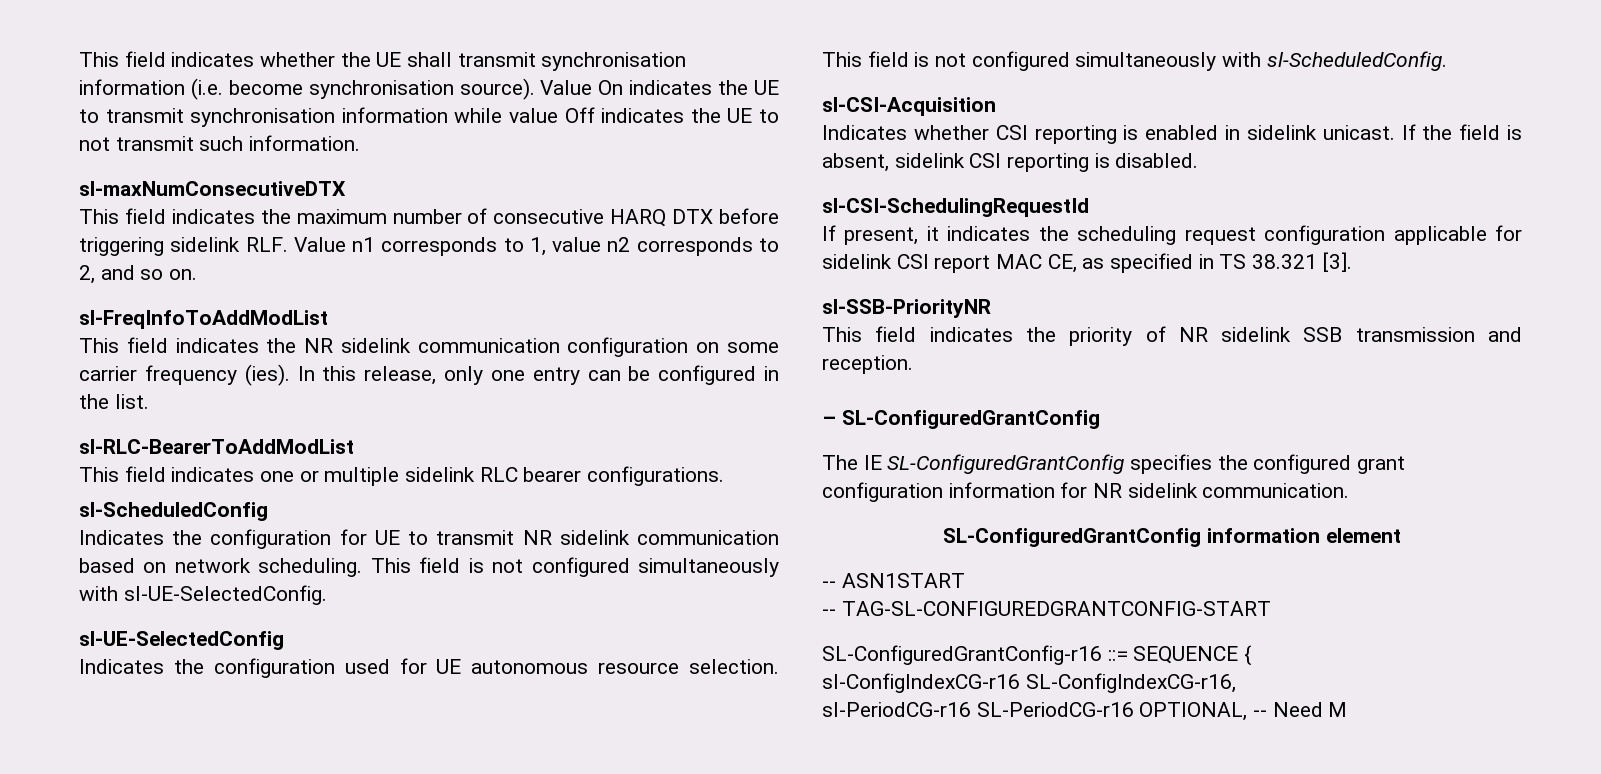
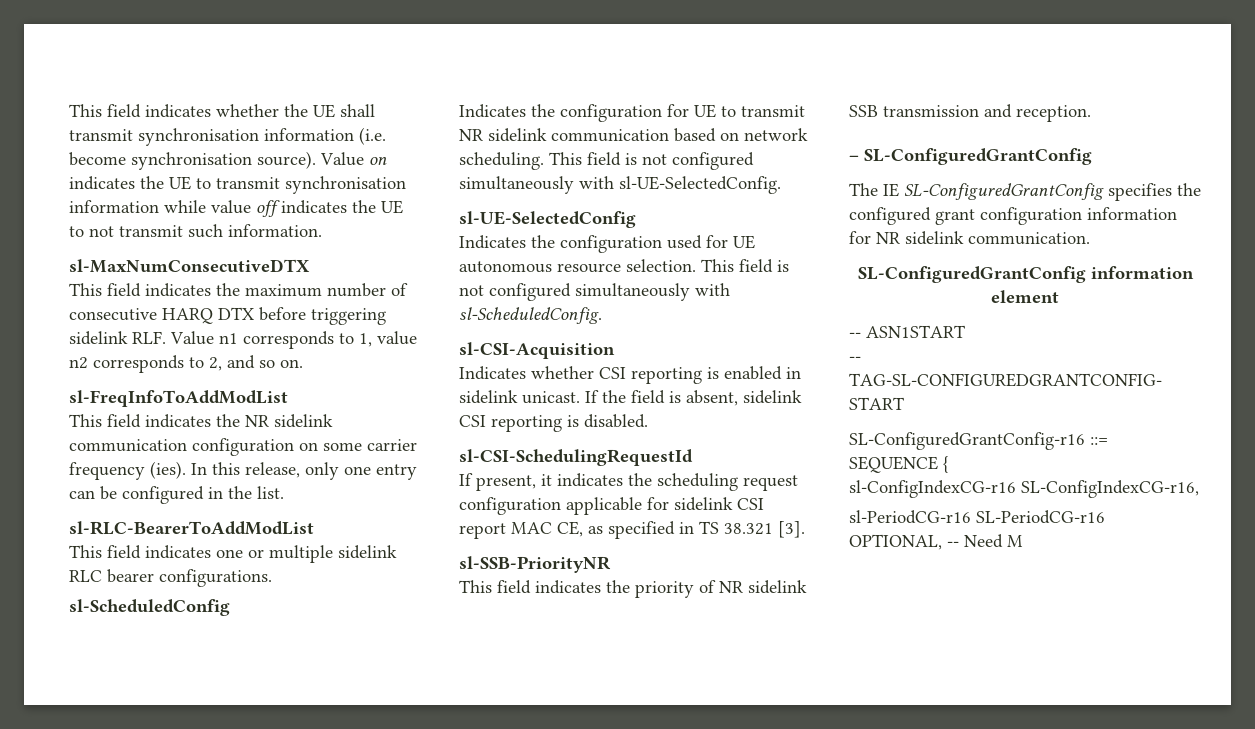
- Value On indicates the UE to transmit synchronisation information while value Off indicates the UE to not transmit such information.
+ Value on indicates the UE to transmit synchronisation information while value off indicates the UE to not transmit such information.
- sl-maxNumConsecutiveDTX
+ sl-MaxNumConsecutiveDTX

